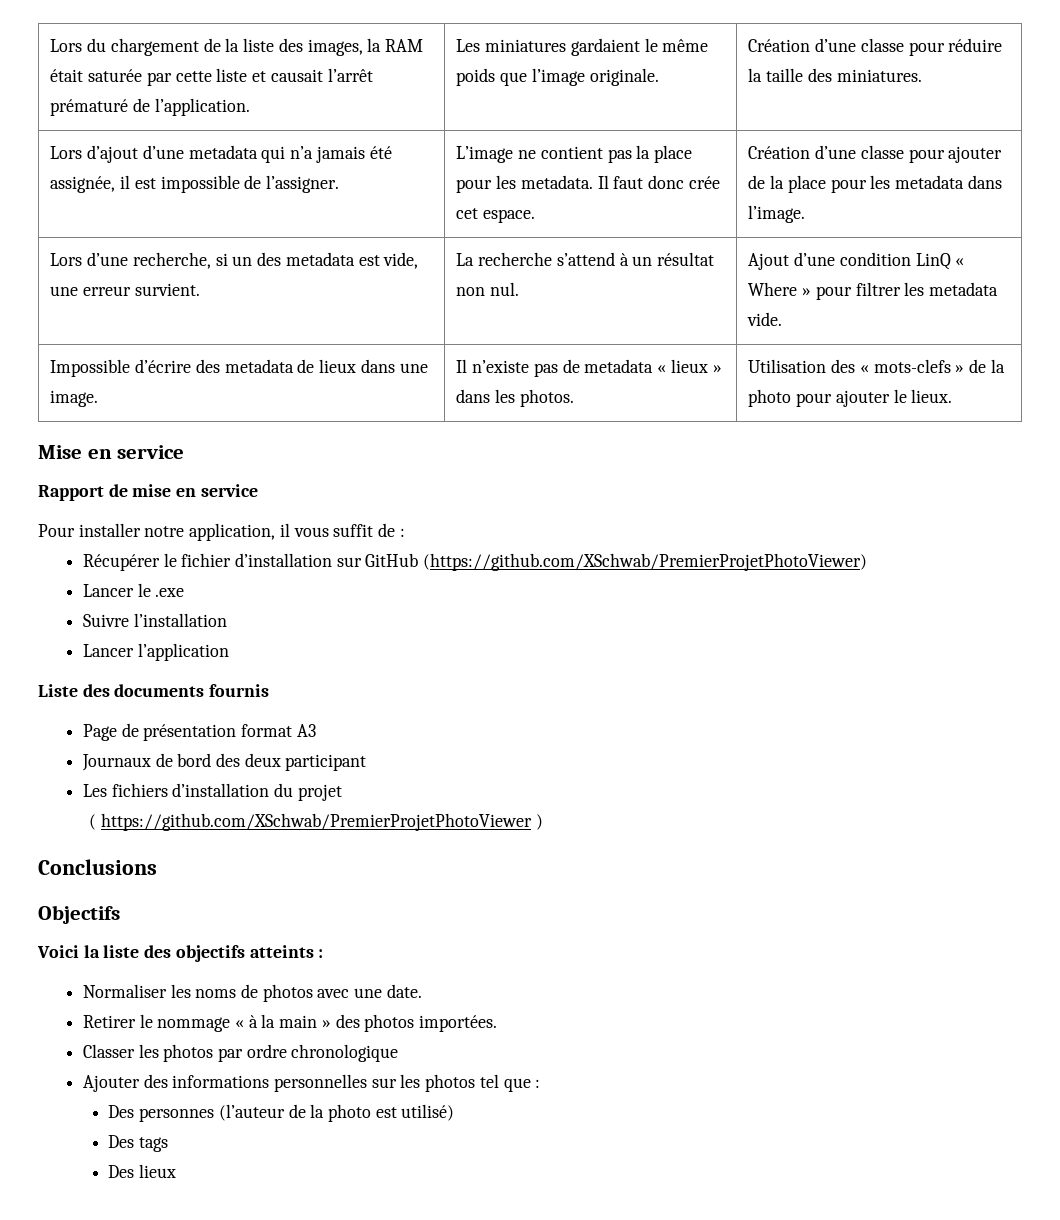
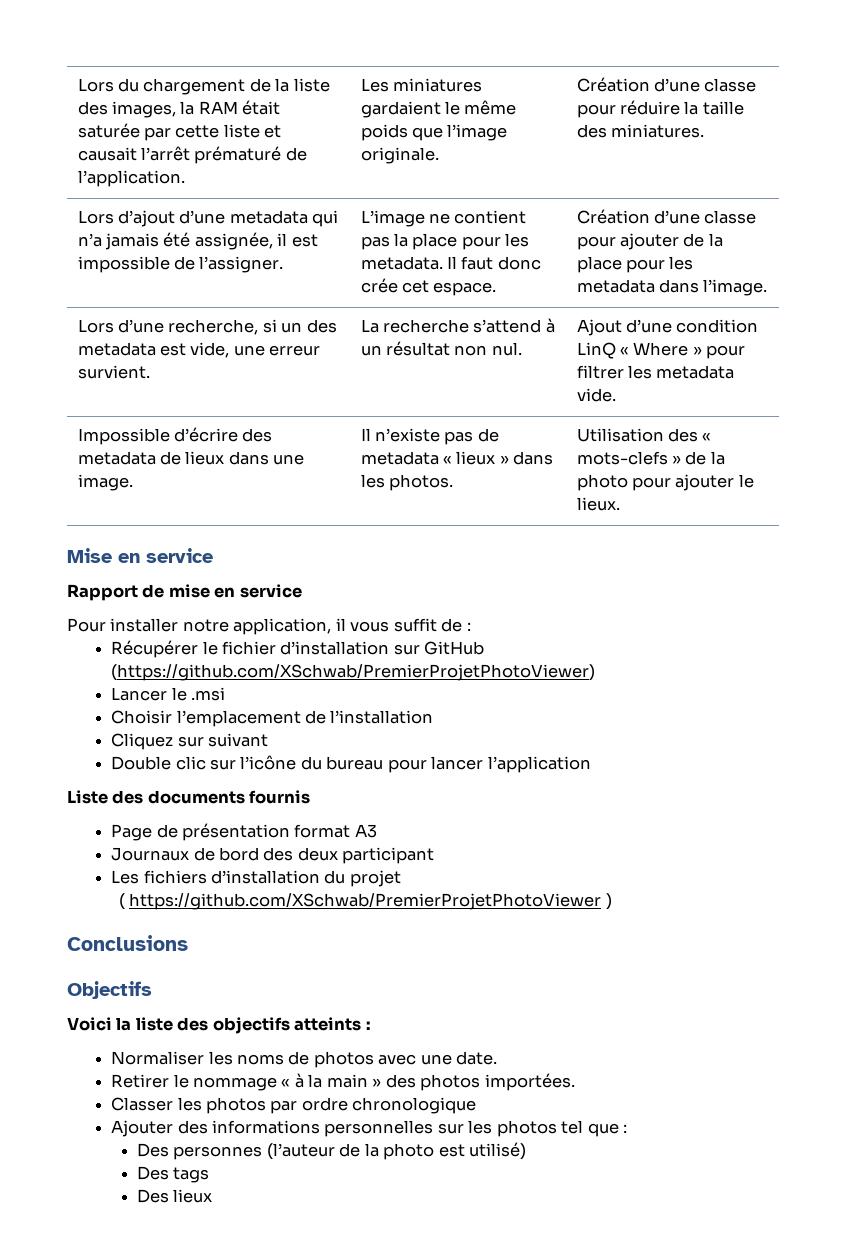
- Lancer le .exe
- Suivre l’installation
- Lancer l’application
+ Lancer le .msi
+ Choisir l’emplacement de l’installation
+ Cliquez sur suivant
+ Double clic sur l’icône du bureau pour lancer l’application

